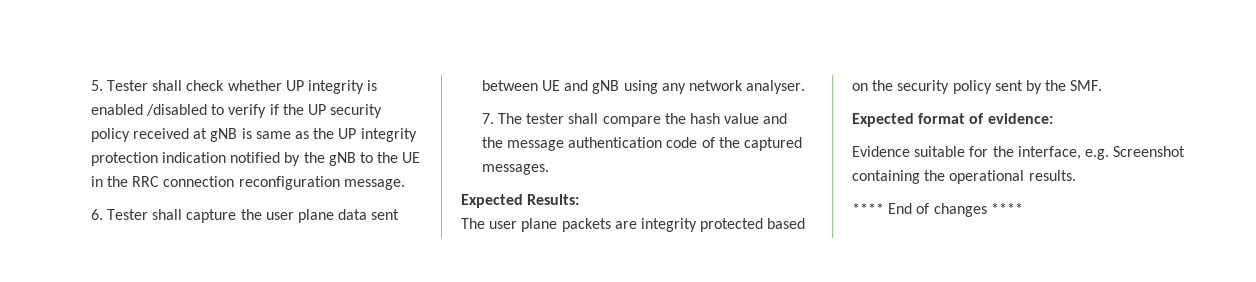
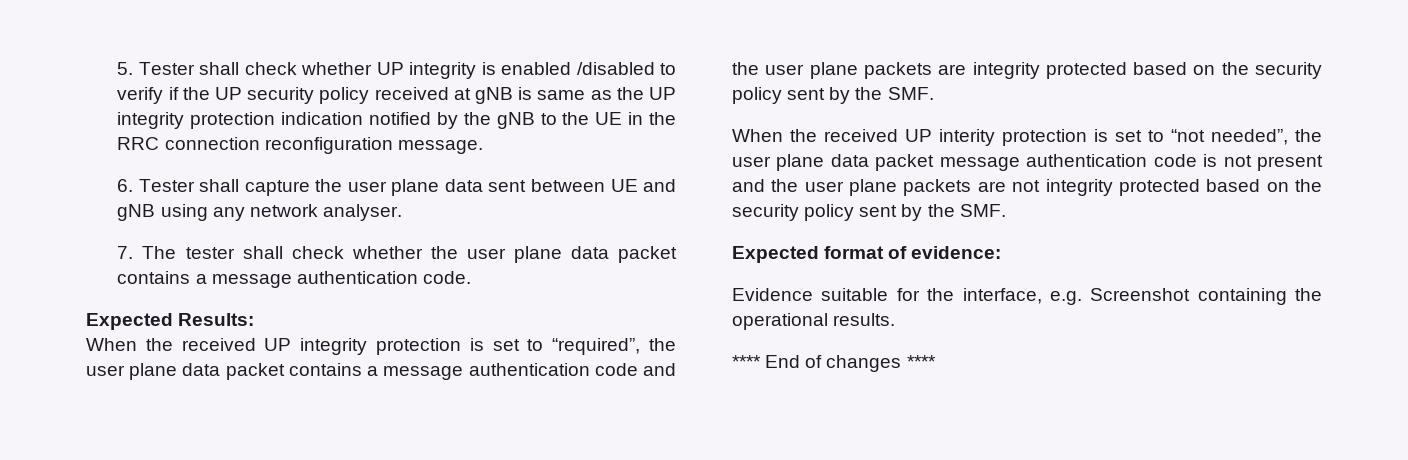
- 7. The tester shall compare the hash value and the message authentication code of the captured messages.
+ 7. The tester shall check whether the user plane data packet contains a message authentication code.
  Expected Results:
- The user plane packets are integrity protected based on the security policy sent by the SMF.
+ When the received UP integrity protection is set to “required”, the user plane data packet contains a message authentication code and the user plane packets are integrity protected based on the security policy sent by the SMF.
+ When the received UP interity protection is set to “not needed”, the user plane data packet message authentication code is not present and the user plane packets are not integrity protected based on the security policy sent by the SMF.

